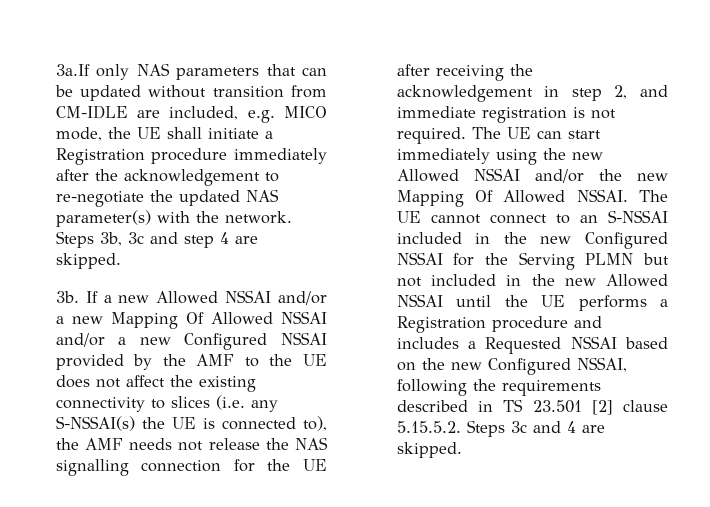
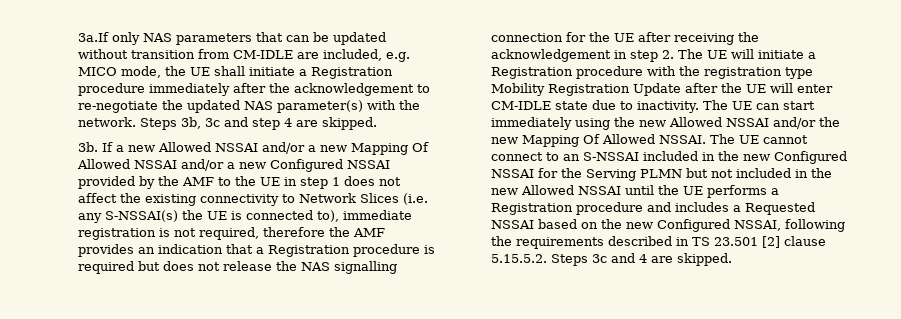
- If a new Allowed NSSAI and/or a new Mapping Of Allowed NSSAI and/or a new Configured NSSAI provided by the AMF to the UE does not affect the existing connectivity to slices (i.e. any S-NSSAI(s) the UE is connected to), the AMF needs not release the NAS signalling connection for the UE after receiving the acknowledgement in step 2, and immediate registration is not required.
+ If a new Allowed NSSAI and/or a new Mapping Of Allowed NSSAI and/or a new Configured NSSAI provided by the AMF to the UE in step 1 does not affect the existing connectivity to Network Slices (i.e. any S-NSSAI(s) the UE is connected to), immediate registration is not required, therefore the AMF provides an indication that a Registration procedure is required but does not release the NAS signalling connection for the UE after receiving the acknowledgement in step 2. The UE will initiate a Registration procedure with the registration type Mobility Registration Update after the UE will enter CM-IDLE state due to inactivity.

